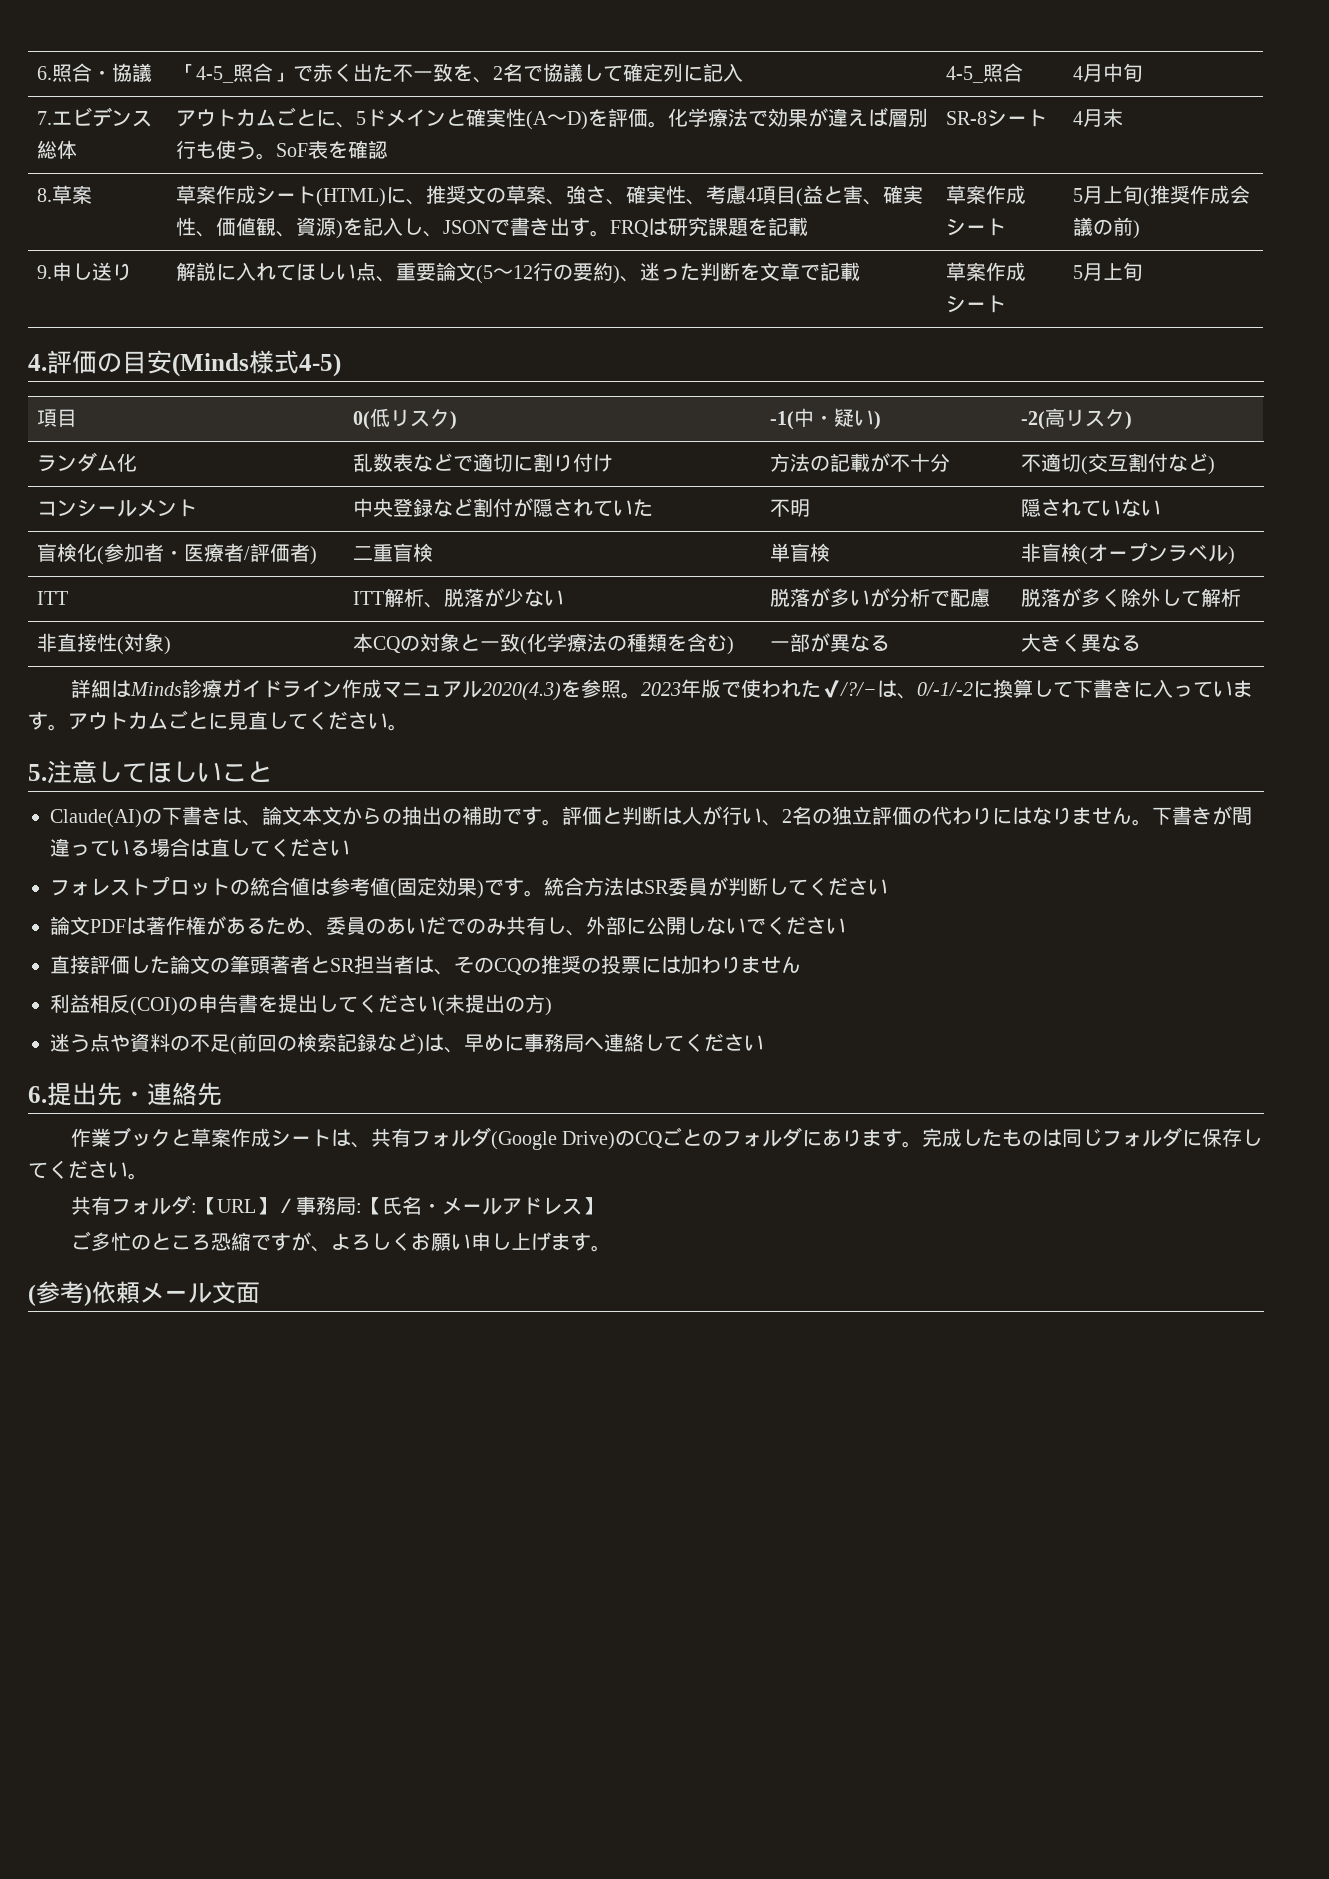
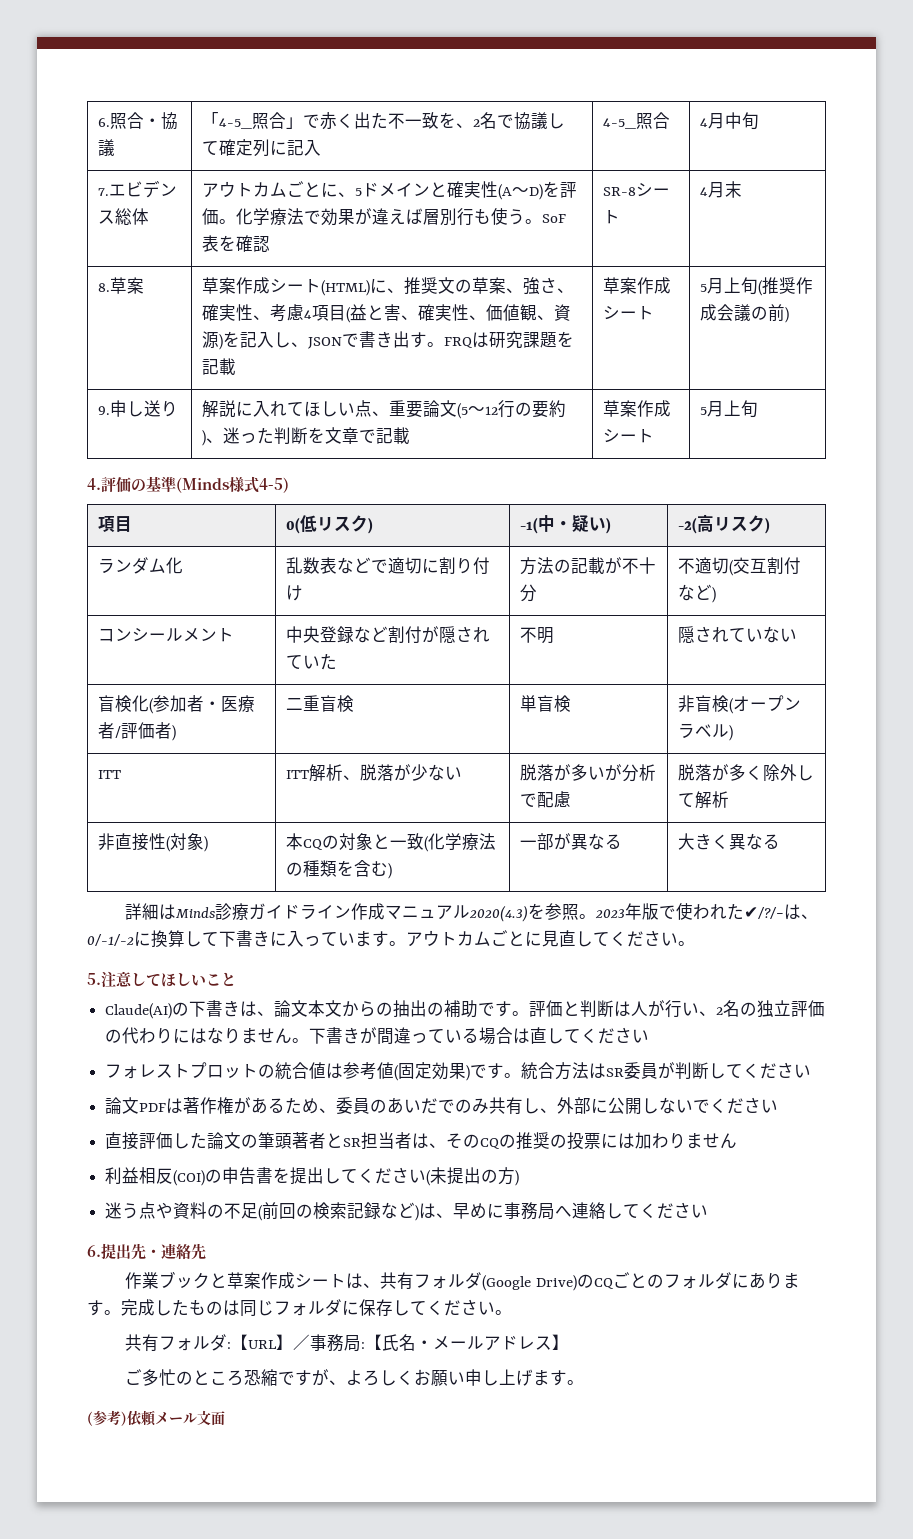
- 4.評価の目安(Minds様式4-5)
+ 4.評価の基準(Minds様式4-5)

